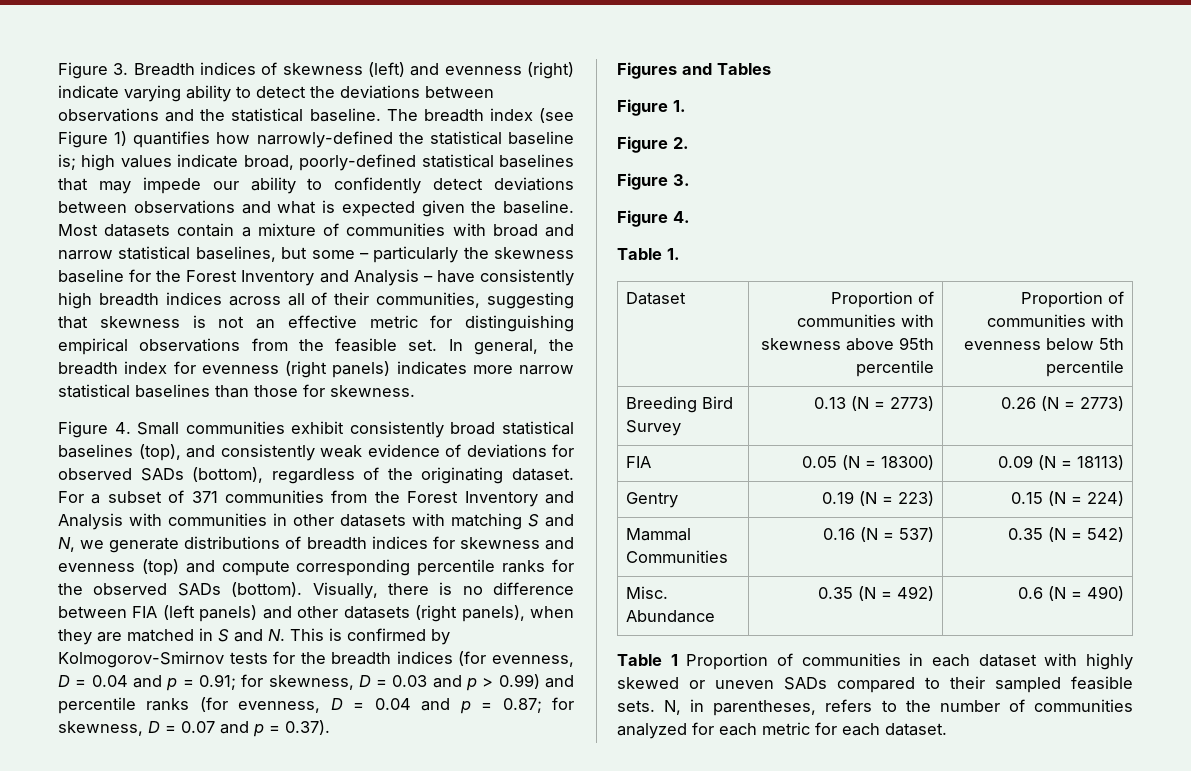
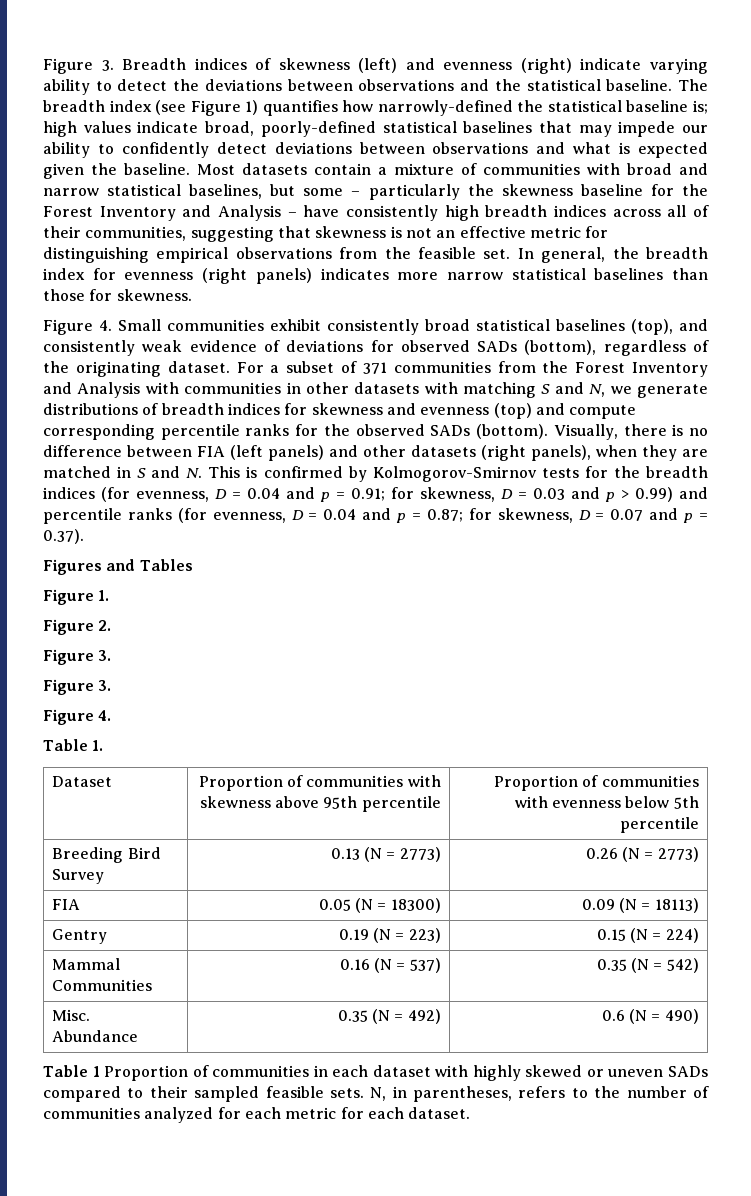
  Figure 2.
+ Figure 3.

